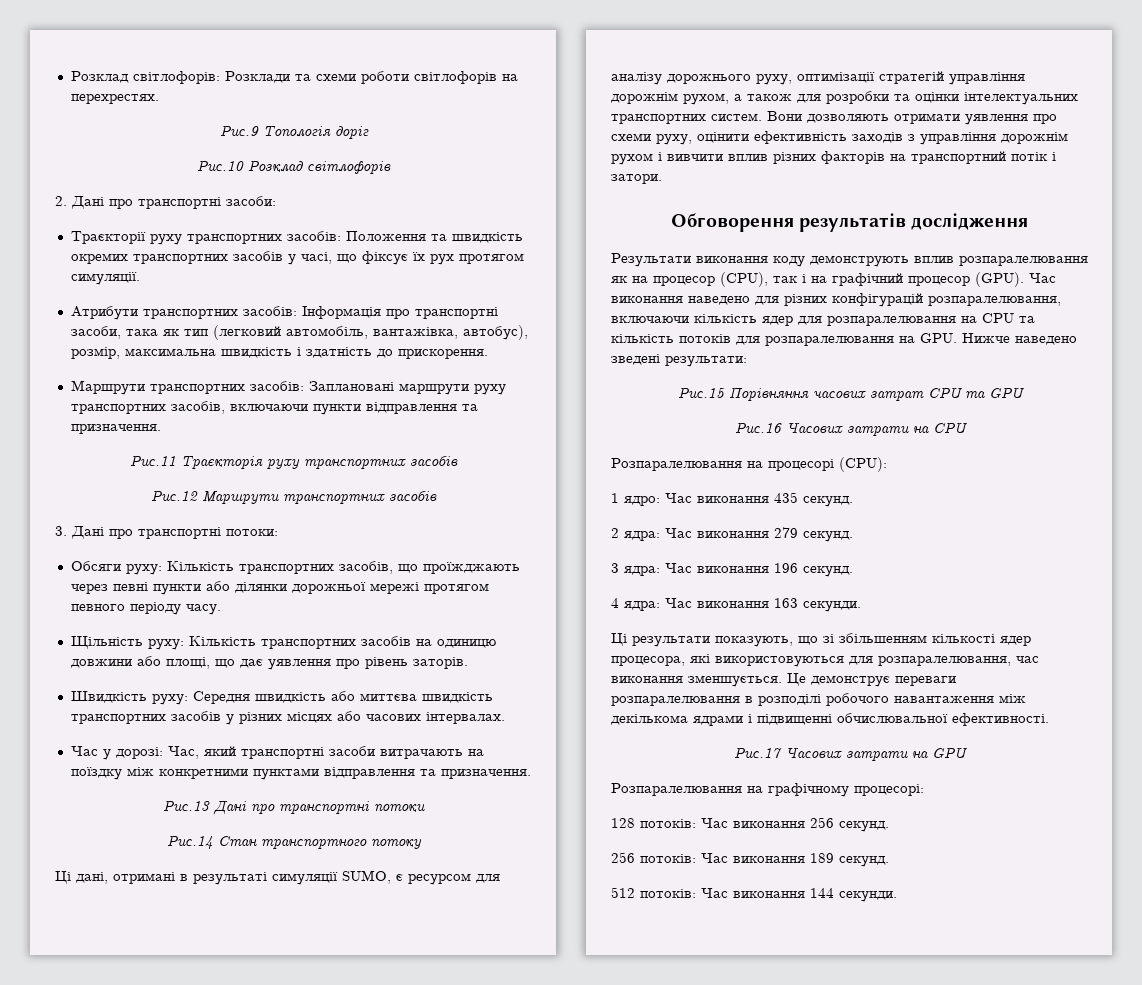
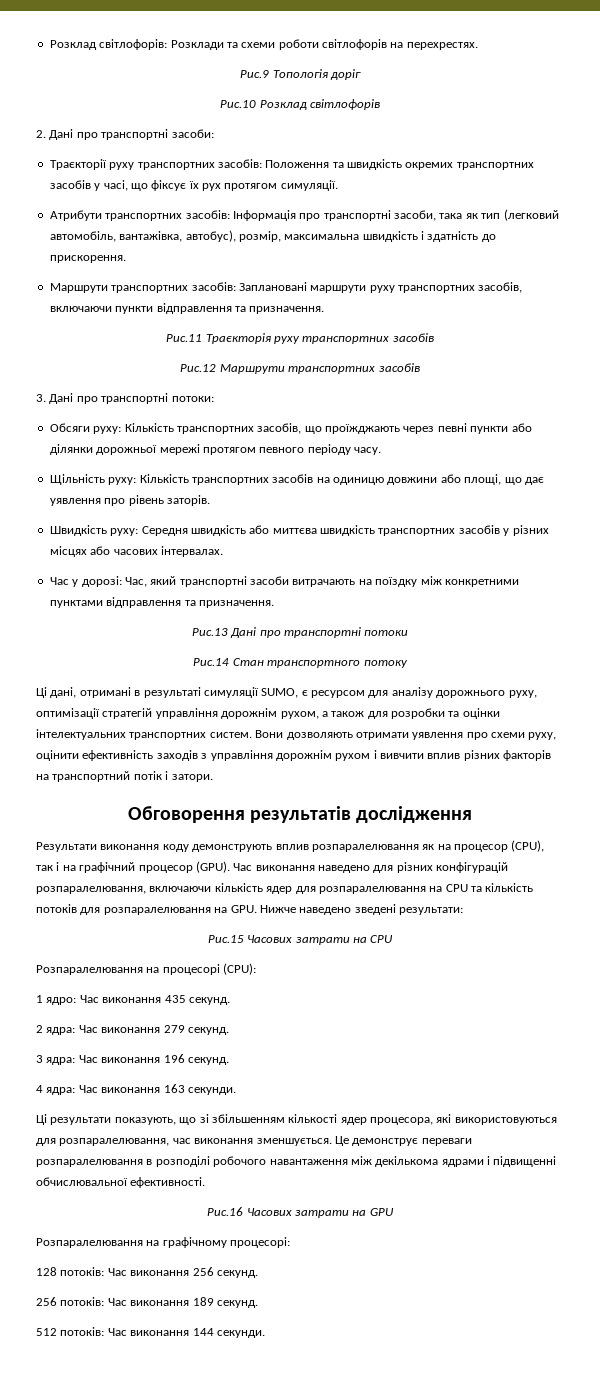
- Рис.15 Порівняння часових затрат CPU та GPU
- Рис.16 Часових затрати на CPU
+ Рис.15 Часових затрати на CPU
- Рис.17 Часових затрати на GPU
+ Рис.16 Часових затрати на GPU

